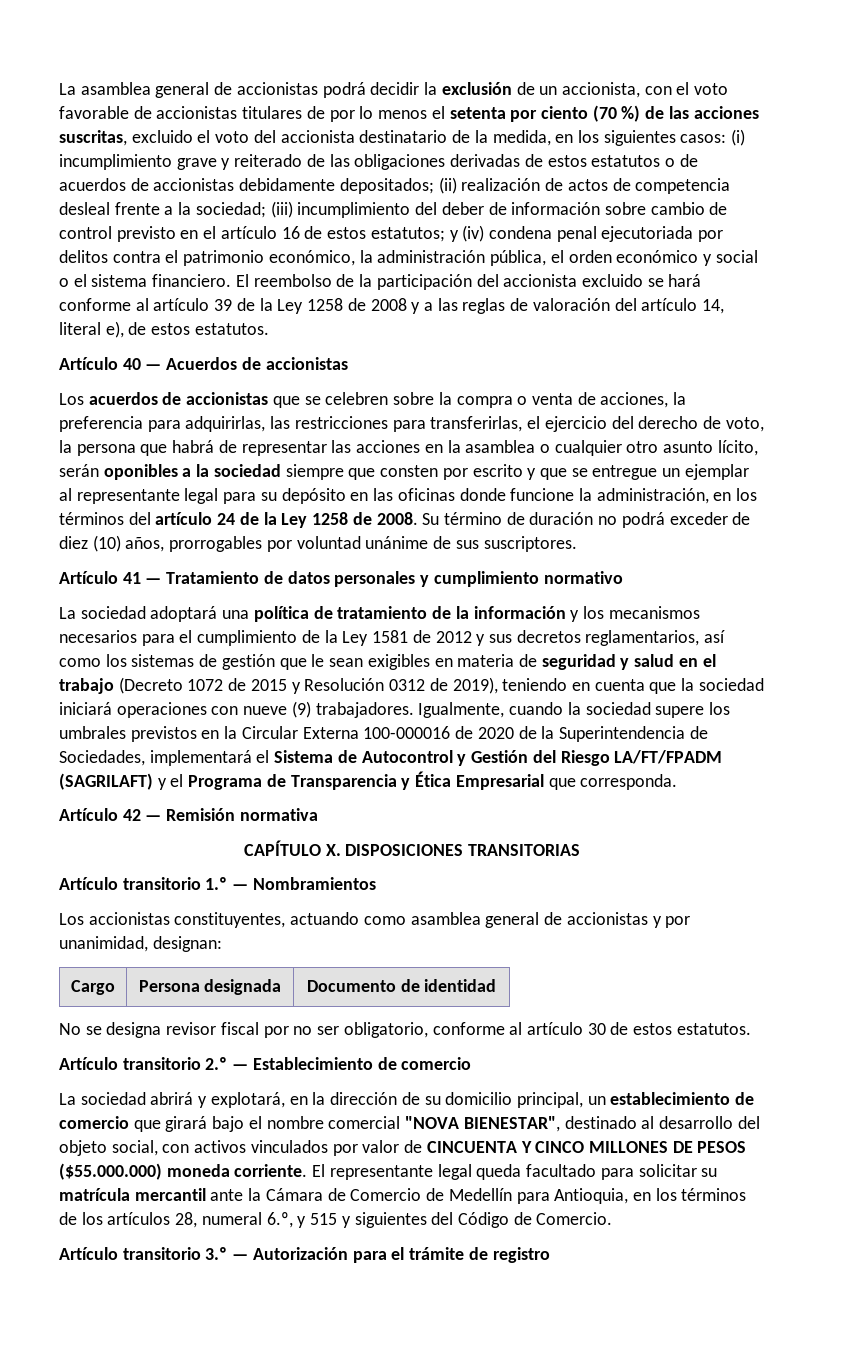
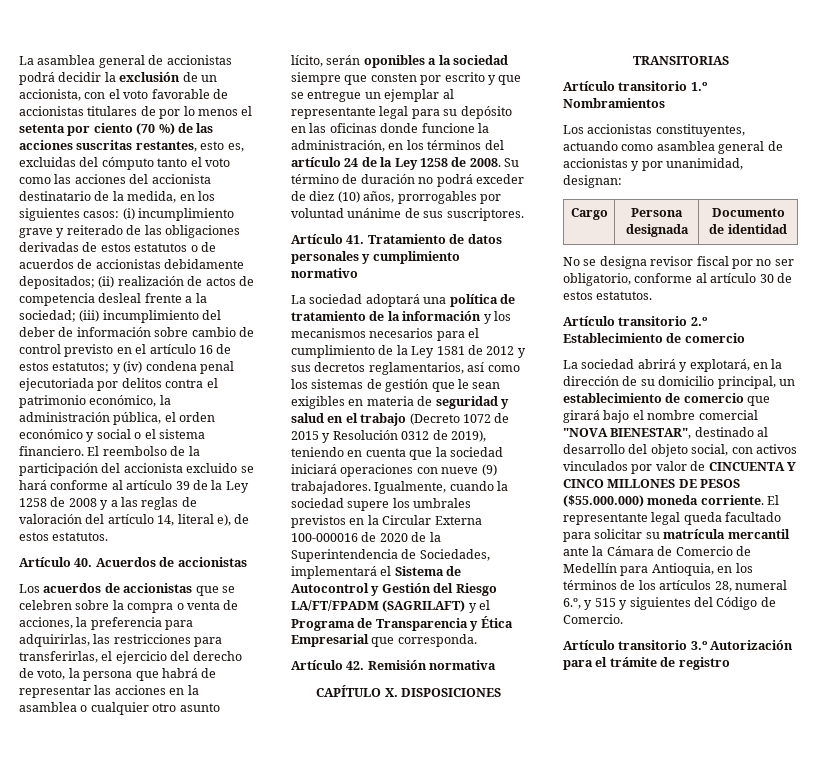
- La asamblea general de accionistas podrá decidir la exclusión de un accionista, con el voto favorable de accionistas titulares de por lo menos el setenta por ciento (70 %) de las acciones suscritas, excluido el voto del accionista destinatario de la medida, en los siguientes casos:
+ La asamblea general de accionistas podrá decidir la exclusión de un accionista, con el voto favorable de accionistas titulares de por lo menos el setenta por ciento (70 %) de las acciones suscritas restantes, esto es, excluidas del cómputo tanto el voto como las acciones del accionista destinatario de la medida, en los siguientes casos:
- Artículo 40 — Acuerdos de accionistas
+ Artículo 40. Acuerdos de accionistas
- Artículo 41 — Tratamiento de datos personales y cumplimiento normativo
+ Artículo 41. Tratamiento de datos personales y cumplimiento normativo
- Artículo 42 — Remisión normativa
+ Artículo 42. Remisión normativa
- Artículo transitorio 1.º — Nombramientos
+ Artículo transitorio 1.º Nombramientos
- Artículo transitorio 2.º — Establecimiento de comercio
+ Artículo transitorio 2.º Establecimiento de comercio
- Artículo transitorio 3.º — Autorización para el trámite de registro
+ Artículo transitorio 3.º Autorización para el trámite de registro

